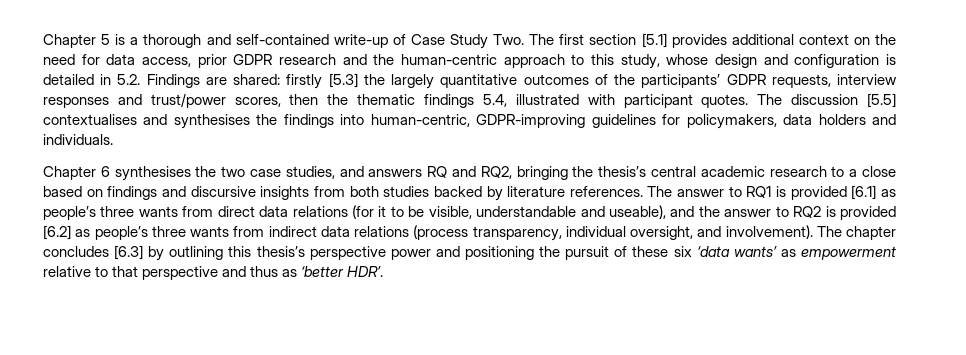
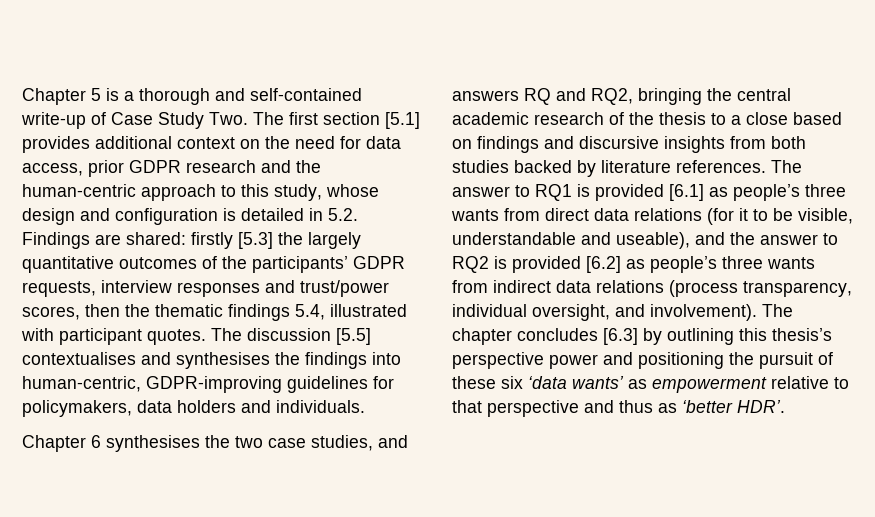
- Chapter 6 synthesises the two case studies, and answers RQ and RQ2, bringing the thesis’s central academic research to a close based on findings and discursive insights from both studies backed by literature references.
+ Chapter 6 synthesises the two case studies, and answers RQ and RQ2, bringing the central academic research of the thesis to a close based on findings and discursive insights from both studies backed by literature references.

